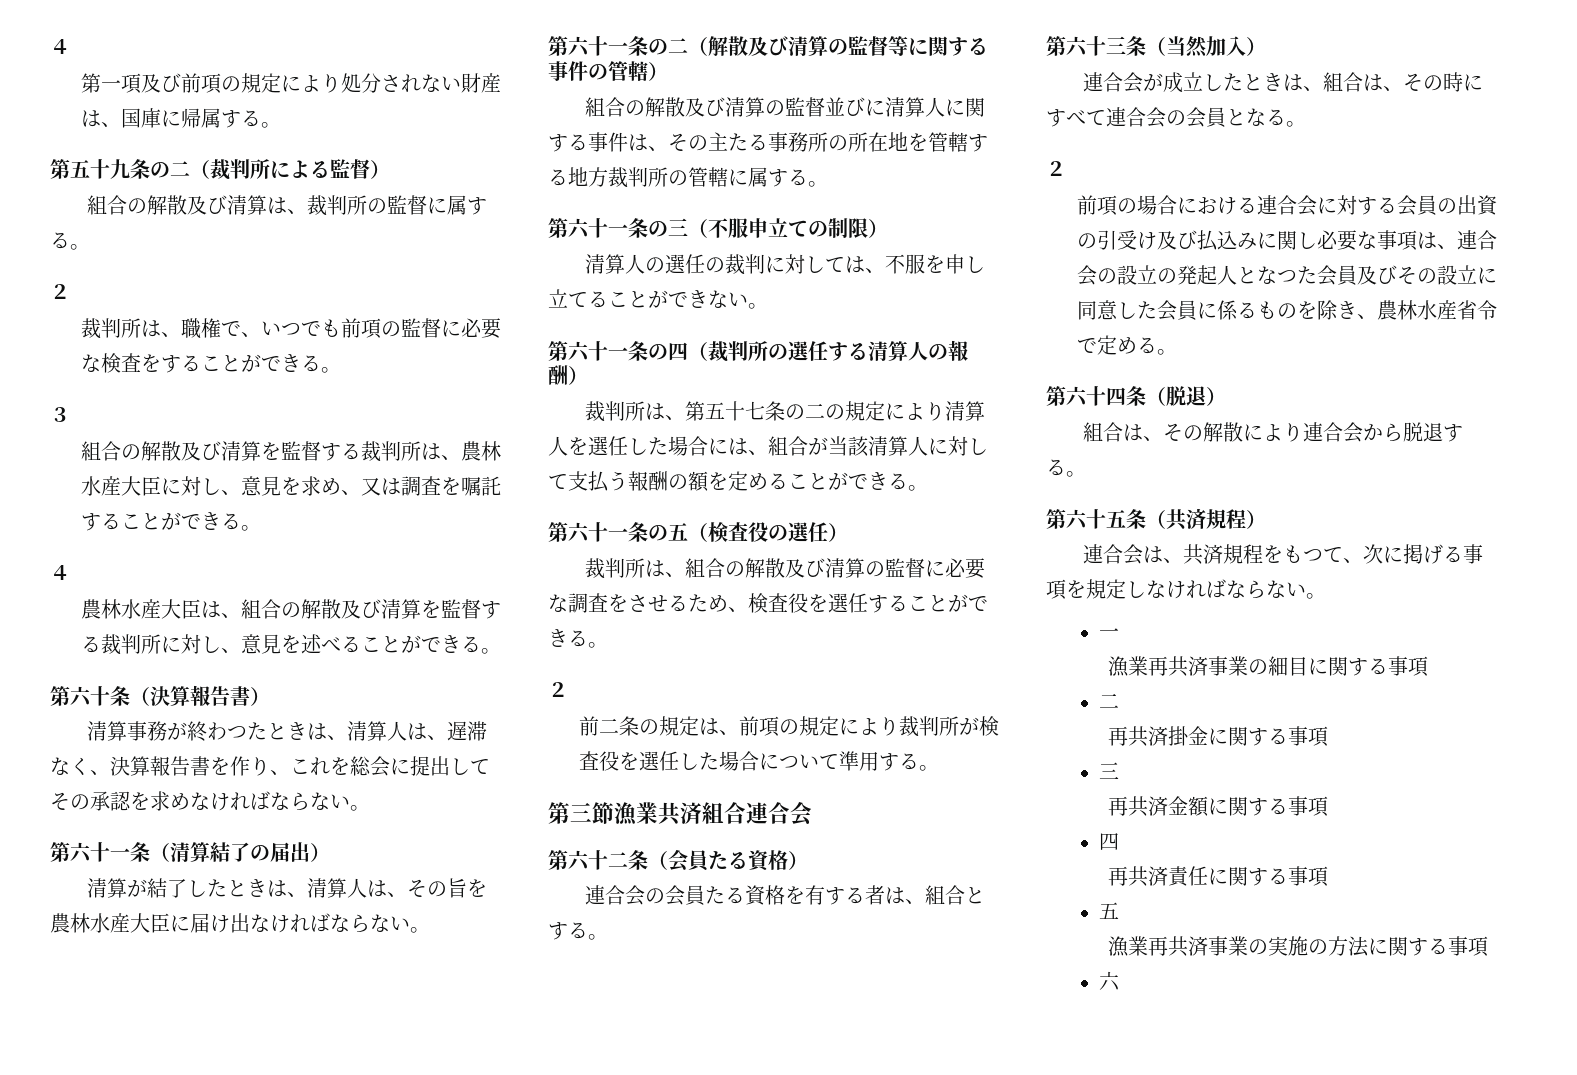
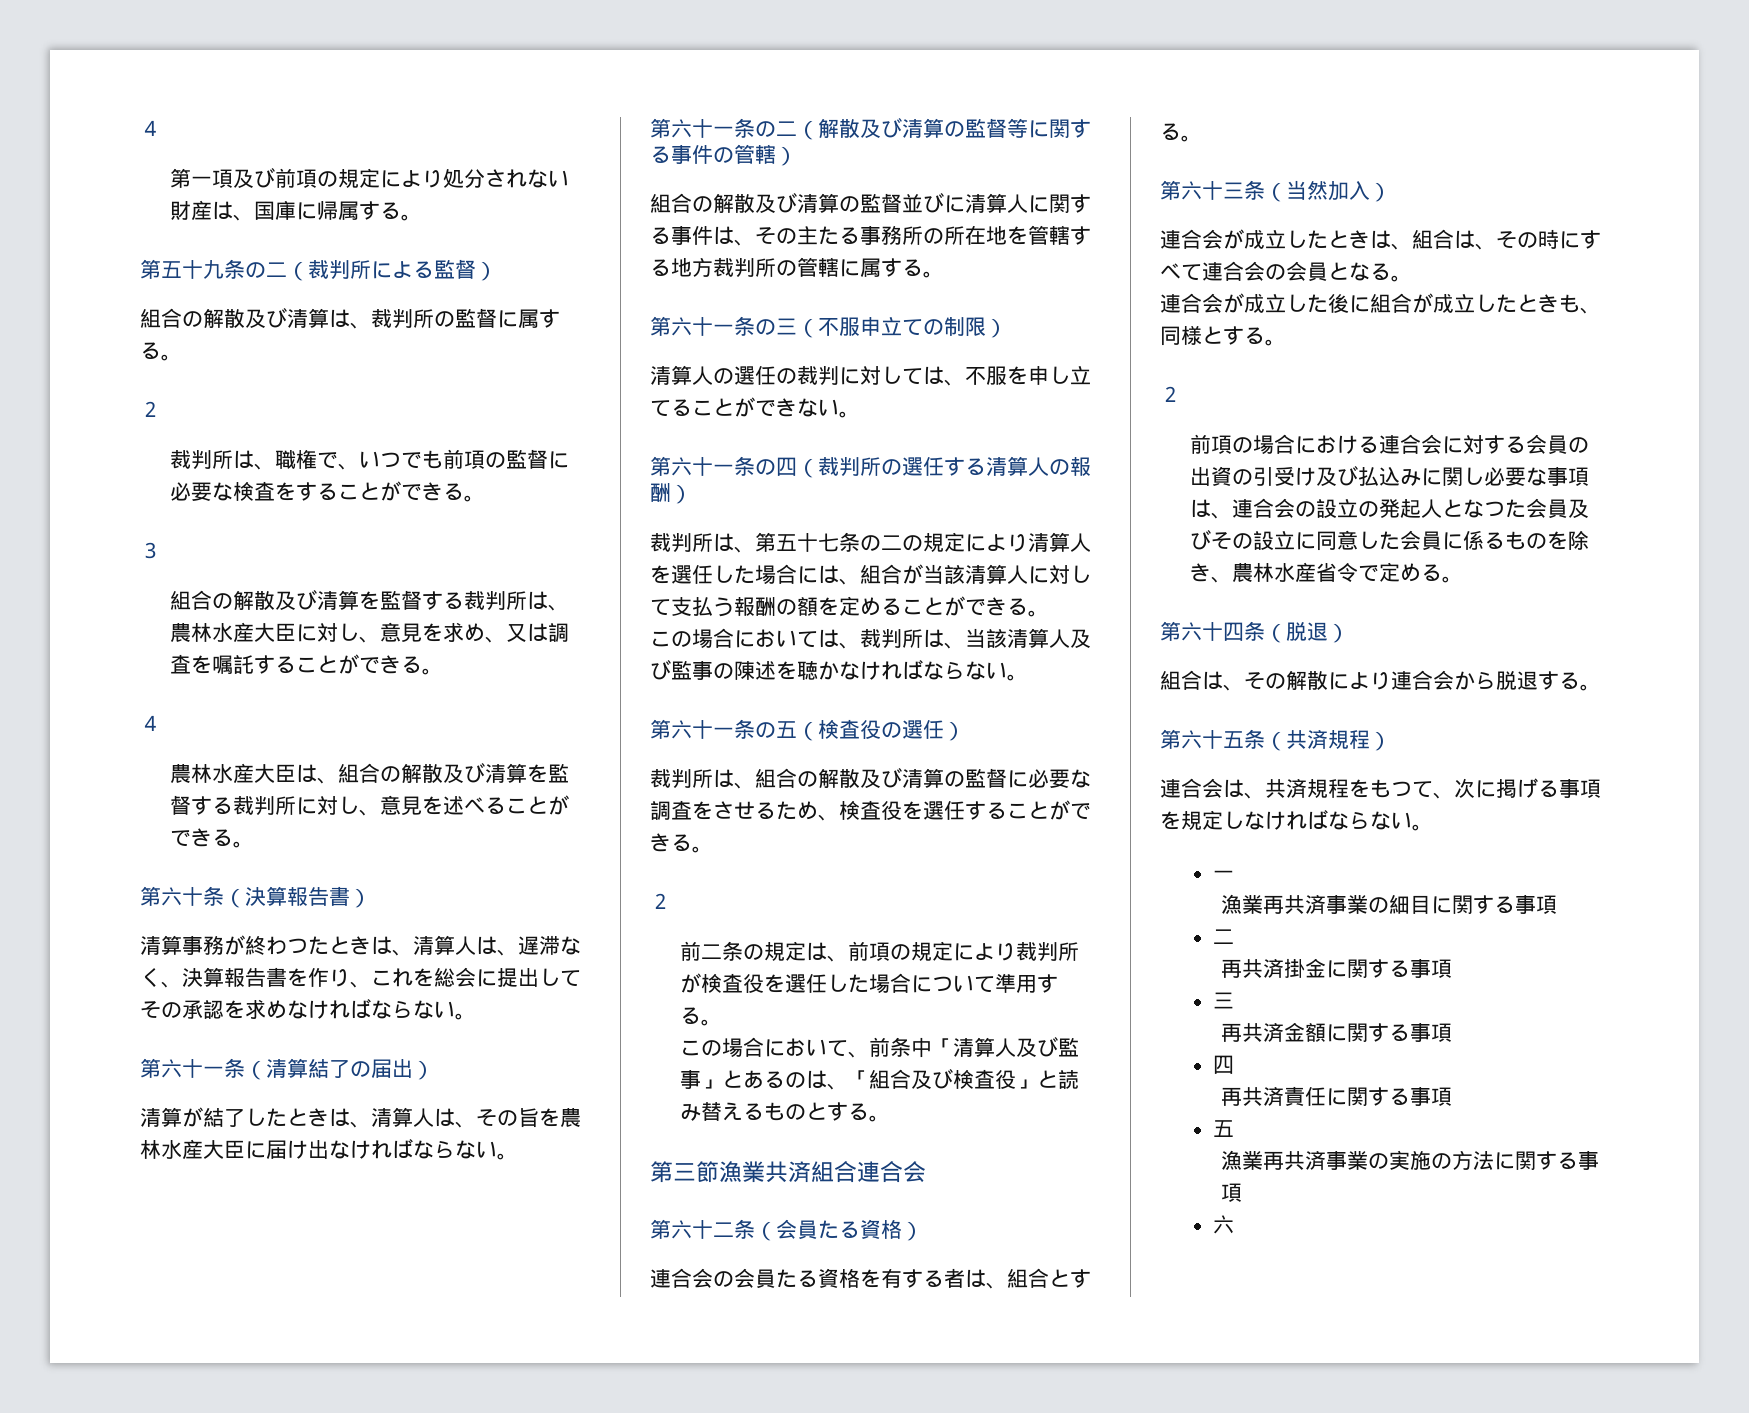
+ この場合においては、裁判所は、当該清算人及び監事の陳述を聴かなければならない。
+ この場合において、前条中「清算人及び監事」とあるのは、「組合及び検査役」と読み替えるものとする。
+ 連合会が成立した後に組合が成立したときも、同様とする。

